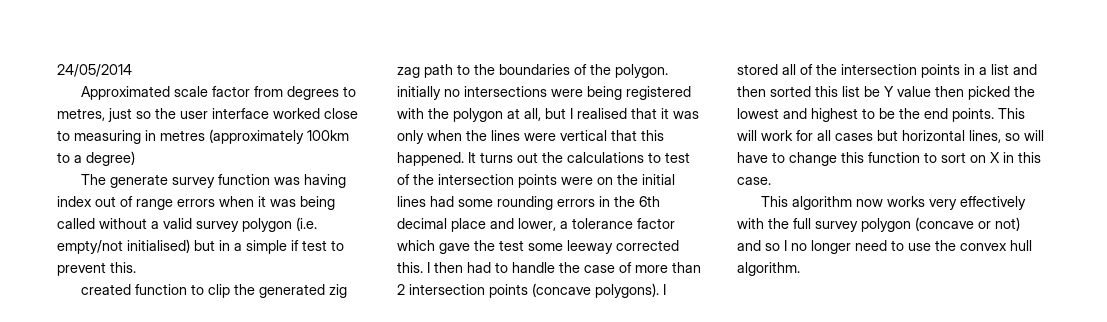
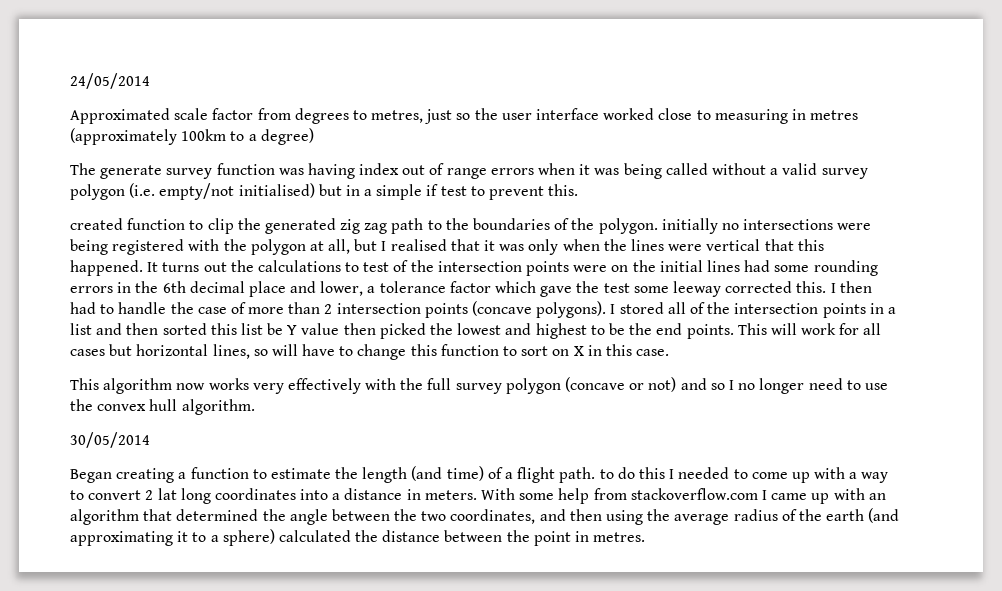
+ 30/05/2014
+ Began creating a function to estimate the length (and time) of a flight path. to do this I needed to come up with a way to convert 2 lat long coordinates into a distance in meters. With some help from stackoverflow.com I came up with an algorithm that determined the angle between the two coordinates, and then using the average radius of the earth (and approximating it to a sphere) calculated the distance between the point in metres.

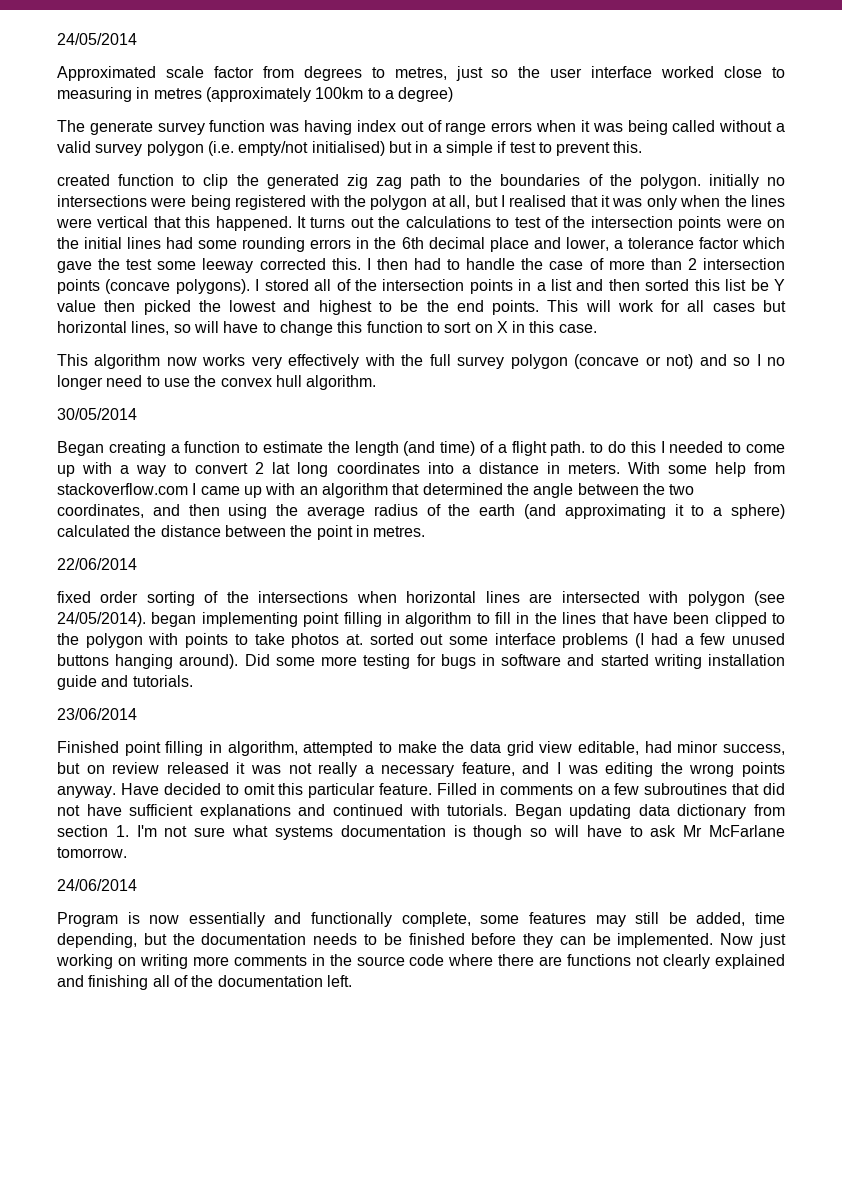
+ 22/06/2014
+ fixed order sorting of the intersections when horizontal lines are intersected with polygon (see 24/05/2014). began implementing point filling in algorithm to fill in the lines that have been clipped to the polygon with points to take photos at. sorted out some interface problems (I had a few unused buttons hanging around). Did some more testing for bugs in software and started writing installation guide and tutorials.
+ 23/06/2014
+ Finished point filling in algorithm, attempted to make the data grid view editable, had minor success, but on review released it was not really a necessary feature, and I was editing the wrong points anyway. Have decided to omit this particular feature. Filled in comments on a few subroutines that did not have sufficient explanations and continued with tutorials. Began updating data dictionary from section 1. I'm not sure what systems documentation is though so will have to ask Mr McFarlane tomorrow.
+ 24/06/2014
+ Program is now essentially and functionally complete, some features may still be added, time depending, but the documentation needs to be finished before they can be implemented. Now just working on writing more comments in the source code where there are functions not clearly explained and finishing all of the documentation left.

